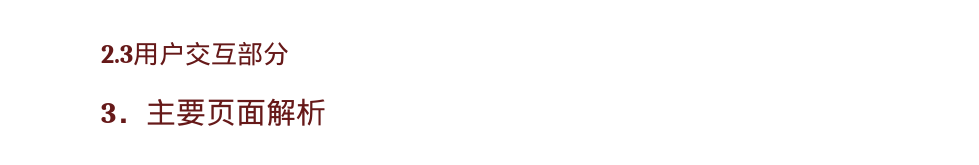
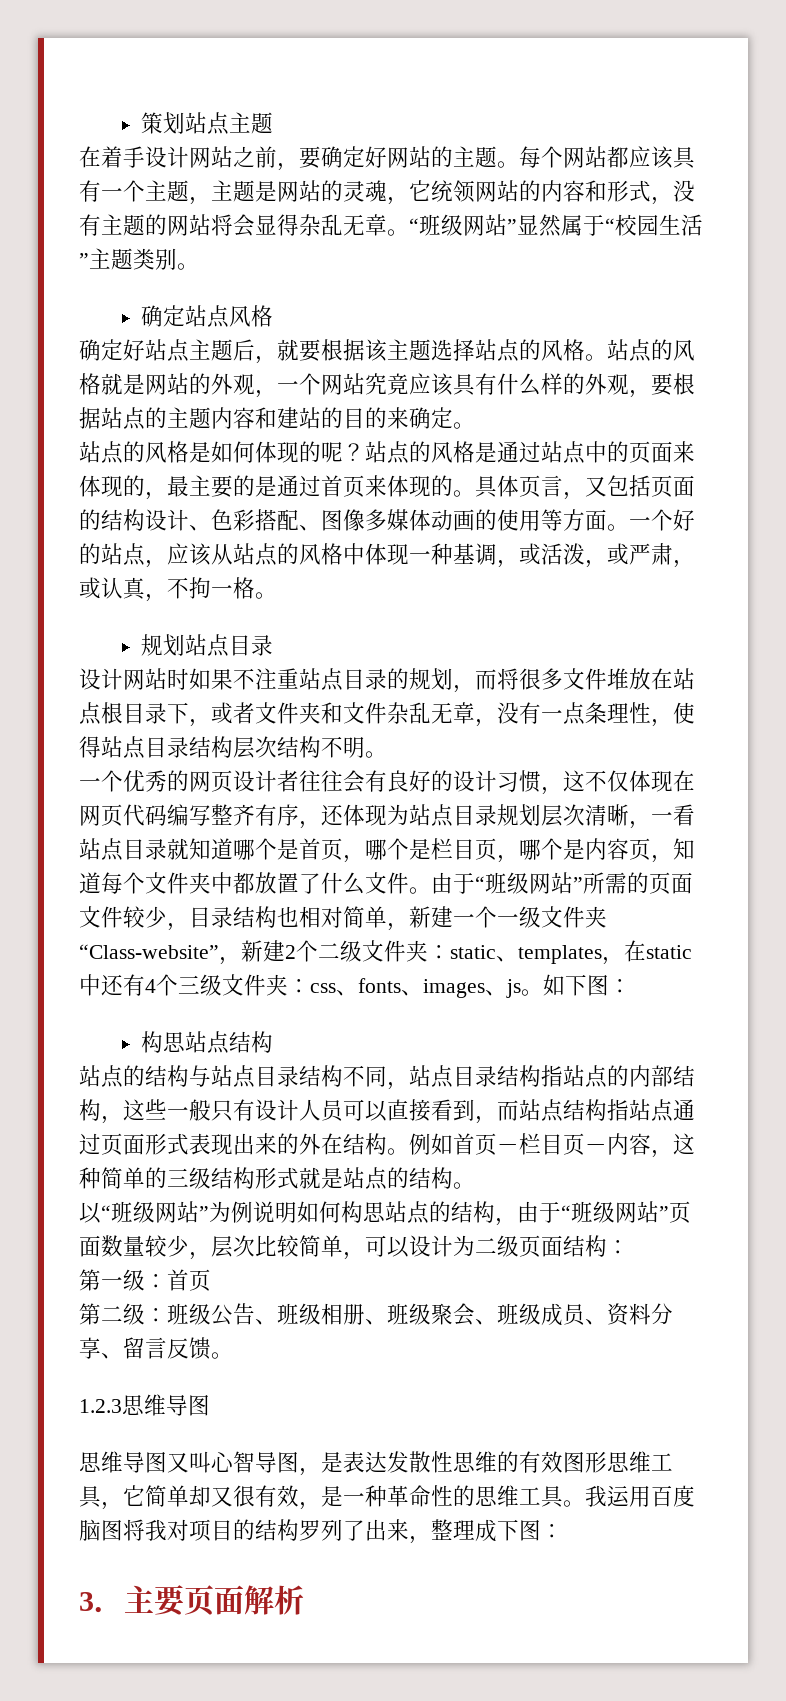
- 2.3用户交互部分
+ 策划站点主题
+ 在着手设计网站之前，要确定好网站的主题。每个网站都应该具有一个主题，主题是网站的灵魂，它统领网站的内容和形式，没有主题的网站将会显得杂乱无章。“班级网站”显然属于“校园生活”主题类别。
+ 确定站点风格
+ 确定好站点主题后，就要根据该主题选择站点的风格。站点的风格就是网站的外观，一个网站究竟应该具有什么样的外观，要根据站点的主题内容和建站的目的来确定。
+ 站点的风格是如何体现的呢？站点的风格是通过站点中的页面来体现的，最主要的是通过首页来体现的。具体页言，又包括页面的结构设计、色彩搭配、图像多媒体动画的使用等方面。一个好的站点，应该从站点的风格中体现一种基调，或活泼，或严肃，或认真，不拘一格。
+ 规划站点目录
+ 设计网站时如果不注重站点目录的规划，而将很多文件堆放在站点根目录下，或者文件夹和文件杂乱无章，没有一点条理性，使得站点目录结构层次结构不明。
+ 一个优秀的网页设计者往往会有良好的设计习惯，这不仅体现在网页代码编写整齐有序，还体现为站点目录规划层次清晰，一看站点目录就知道哪个是首页，哪个是栏目页，哪个是内容页，知道每个文件夹中都放置了什么文件。由于“班级网站”所需的页面文件较少，目录结构也相对简单，新建一个一级文件夹“Class-website”，新建2个二级文件夹：static、templates，在static中还有4个三级文件夹：css、fonts、images、js。如下图：
+ 构思站点结构
+ 站点的结构与站点目录结构不同，站点目录结构指站点的内部结构，这些一般只有设计人员可以直接看到，而站点结构指站点通过页面形式表现出来的外在结构。例如首页－栏目页－内容，这种简单的三级结构形式就是站点的结构。
+ 以“班级网站”为例说明如何构思站点的结构，由于“班级网站”页面数量较少，层次比较简单，可以设计为二级页面结构：
+ 第一级：首页
+ 第二级：班级公告、班级相册、班级聚会、班级成员、资料分享、留言反馈。
+ 1.2.3思维导图
+ 思维导图又叫心智导图，是表达发散性思维的有效图形思维工具，它简单却又很有效，是一种革命性的思维工具。我运用百度脑图将我对项目的结构罗列了出来，整理成下图：

